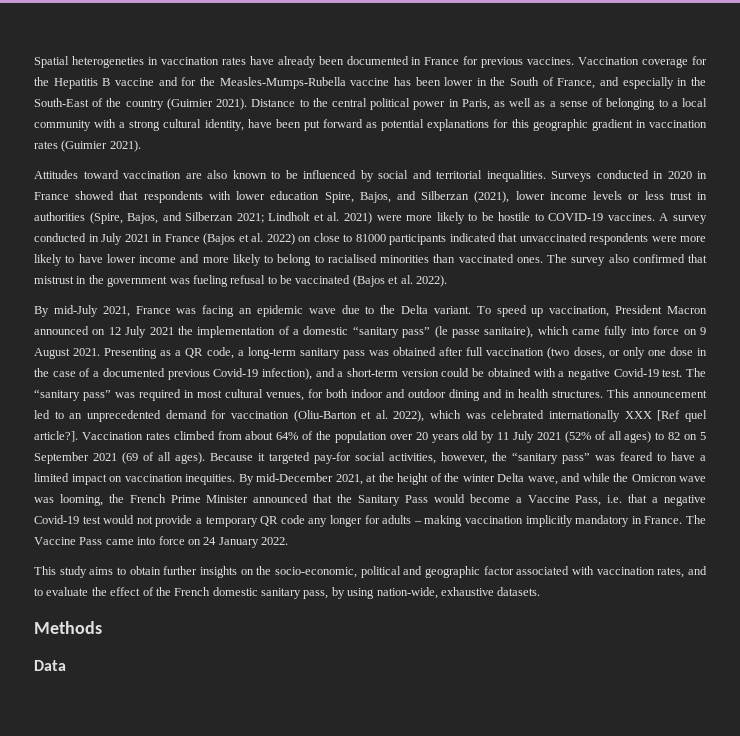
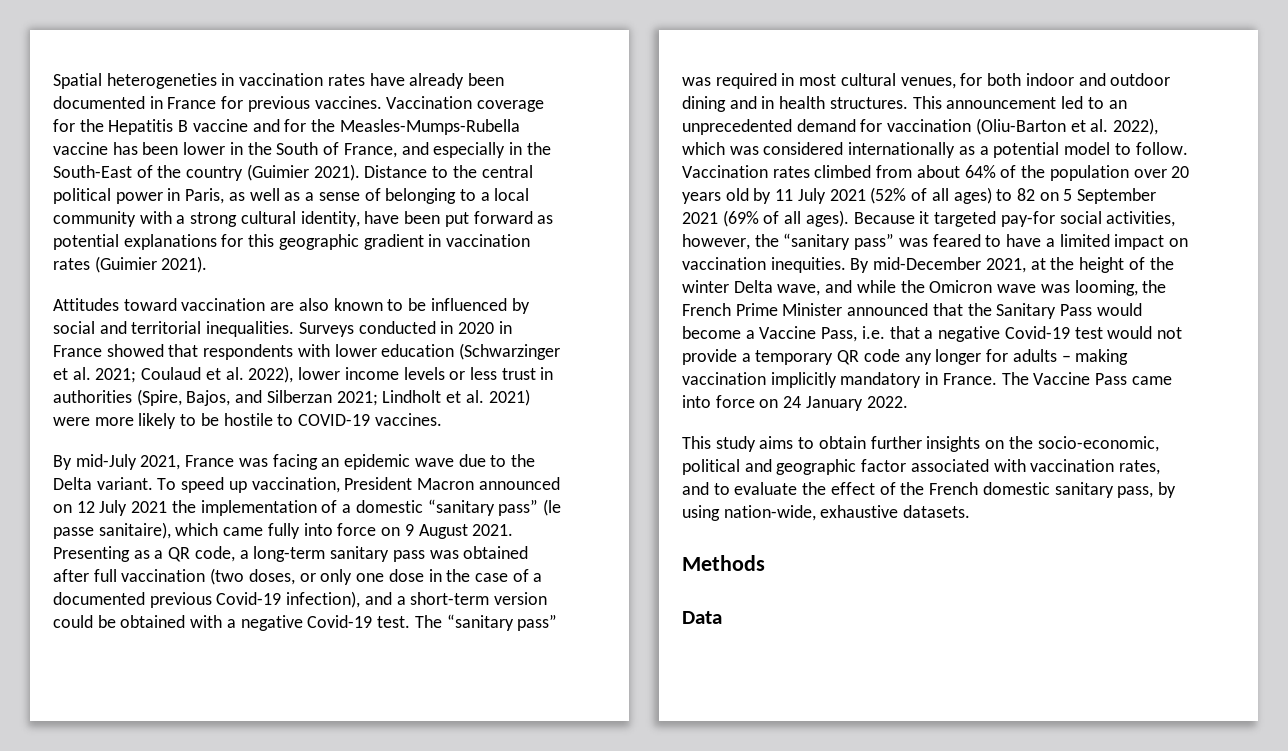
- Surveys conducted in 2020 in France showed that respondents with lower education Spire, Bajos, and Silberzan (2021), lower income levels or less trust in authorities (Spire, Bajos, and Silberzan 2021; Lindholt et al. 2021) were more likely to be hostile to COVID-19 vaccines. A survey conducted in July 2021 in France (Bajos et al. 2022) on close to 81000 participants indicated that unvaccinated respondents were more likely to have lower income and more likely to belong to racialised minorities than vaccinated ones. The survey also confirmed that mistrust in the government was fueling refusal to be vaccinated (Bajos et al. 2022).
+ Surveys conducted in 2020 in France showed that respondents with lower education (Schwarzinger et al. 2021; Coulaud et al. 2022), lower income levels or less trust in authorities (Spire, Bajos, and Silberzan 2021; Lindholt et al. 2021) were more likely to be hostile to COVID-19 vaccines.
- This announcement led to an unprecedented demand for vaccination (Oliu-Barton et al. 2022), which was celebrated internationally XXX [Ref quel article?].
+ This announcement led to an unprecedented demand for vaccination (Oliu-Barton et al. 2022), which was considered internationally as a potential model to follow.
- Vaccination rates climbed from about 64% of the population over 20 years old by 11 July 2021 (52% of all ages) to 82 on 5 September 2021 (69 of all ages).
+ Vaccination rates climbed from about 64% of the population over 20 years old by 11 July 2021 (52% of all ages) to 82 on 5 September 2021 (69% of all ages).

